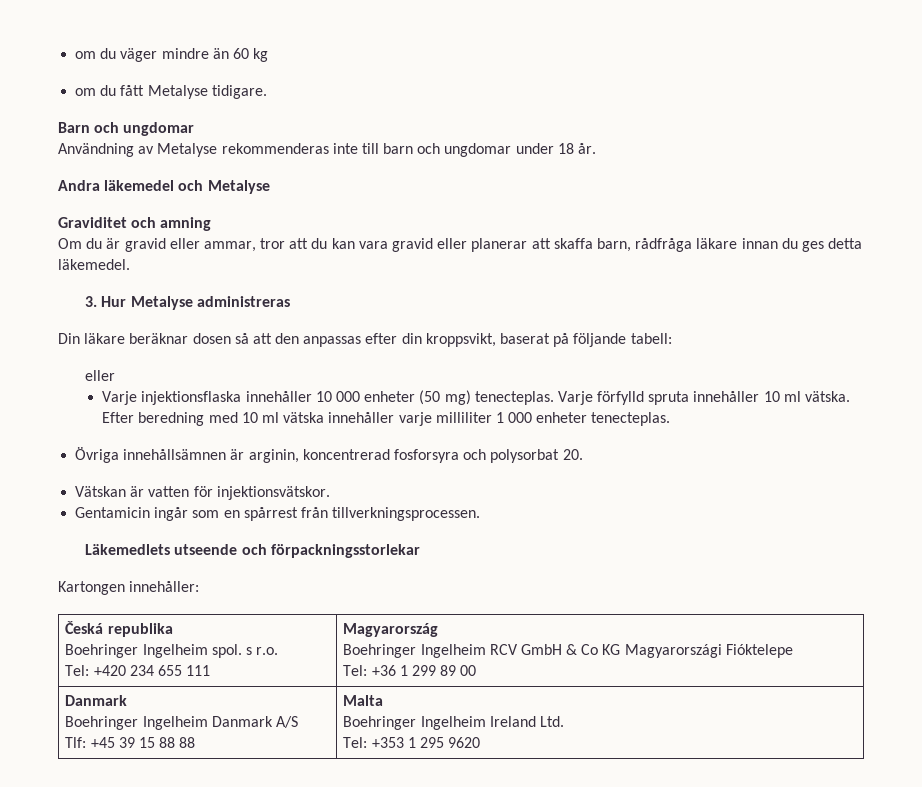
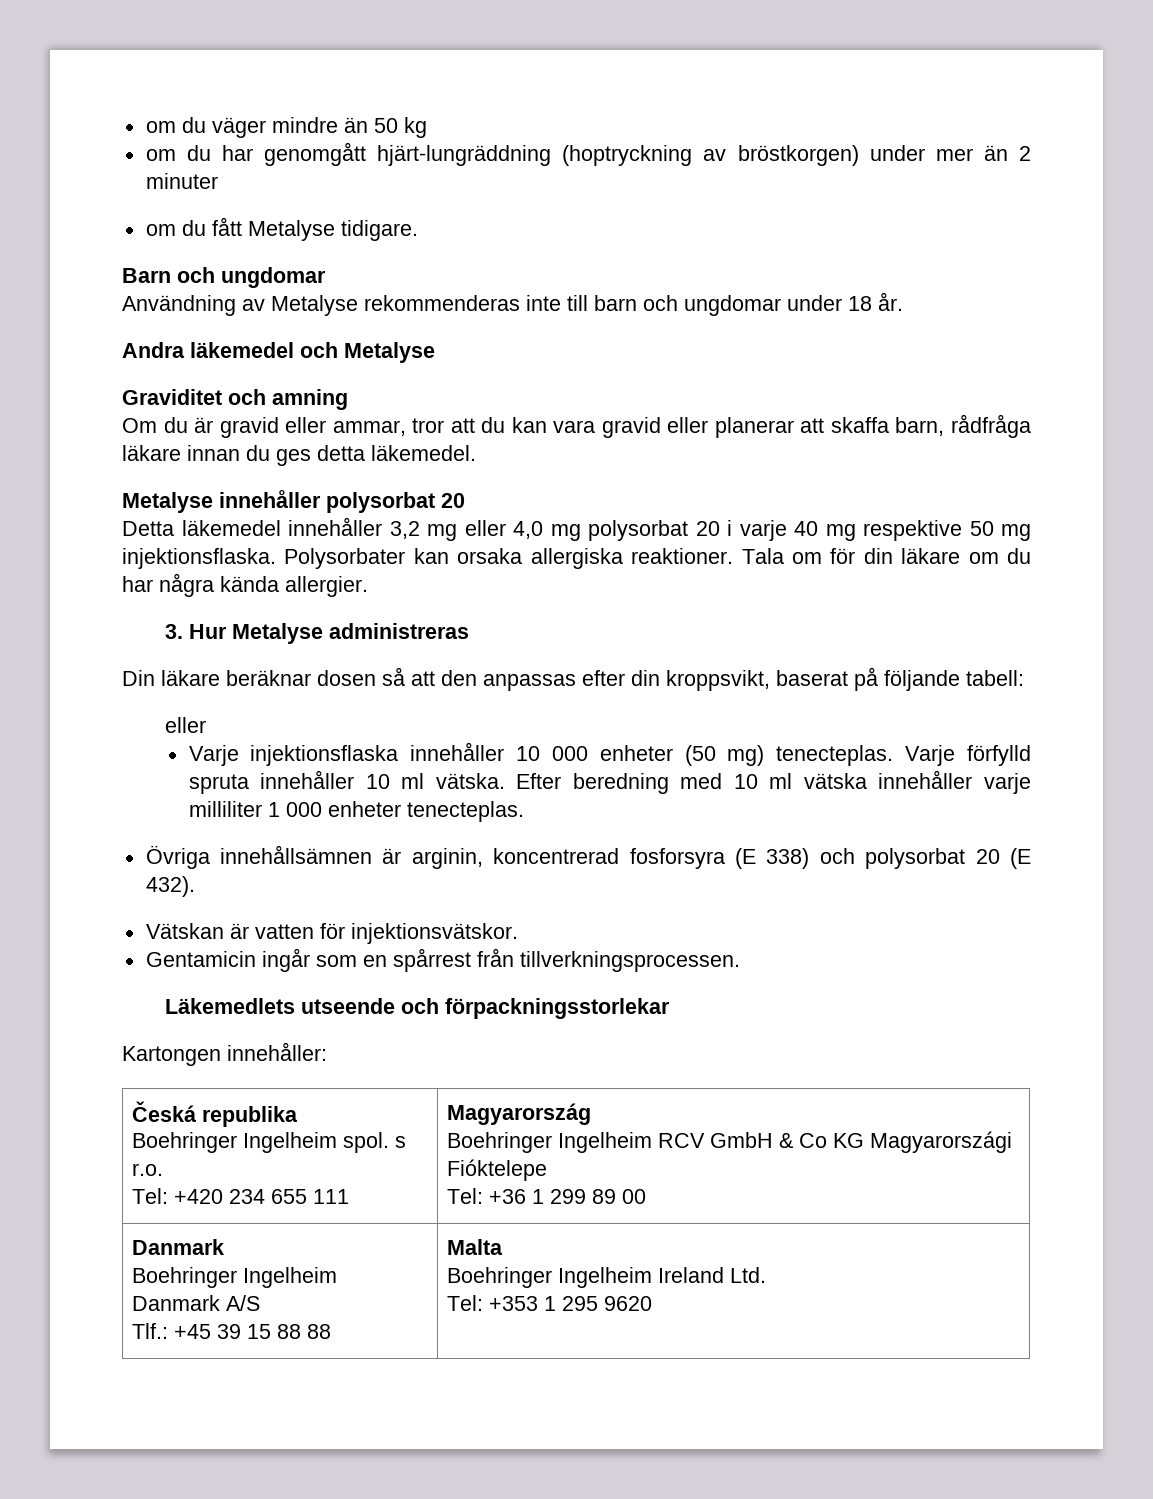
- om du väger mindre än 60 kg
+ om du väger mindre än 50 kg
+ om du har genomgått hjärt-lungräddning (hoptryckning av bröstkorgen) under mer än 2 minuter
+ Metalyse innehåller polysorbat 20
+ Detta läkemedel innehåller 3,2 mg eller 4,0 mg polysorbat 20 i varje 40 mg respektive 50 mg injektionsflaska. Polysorbater kan orsaka allergiska reaktioner. Tala om för din läkare om du har några kända allergier.
- Övriga innehållsämnen är arginin, koncentrerad fosforsyra och polysorbat 20.
+ Övriga innehållsämnen är arginin, koncentrerad fosforsyra (E 338) och polysorbat 20 (E 432).
  Česká republika
  Boehringer Ingelheim spol. s r.o.
  Tel: +420 234 655 111 | Magyarország
  Boehringer Ingelheim RCV GmbH & Co KG Magyarországi Fióktelepe
  Tel: +36 1 299 89 00
  Danmark
  Boehringer Ingelheim Danmark A/S
- Tlf: +45 39 15 88 88 | Malta
+ Tlf.: +45 39 15 88 88 | Malta

